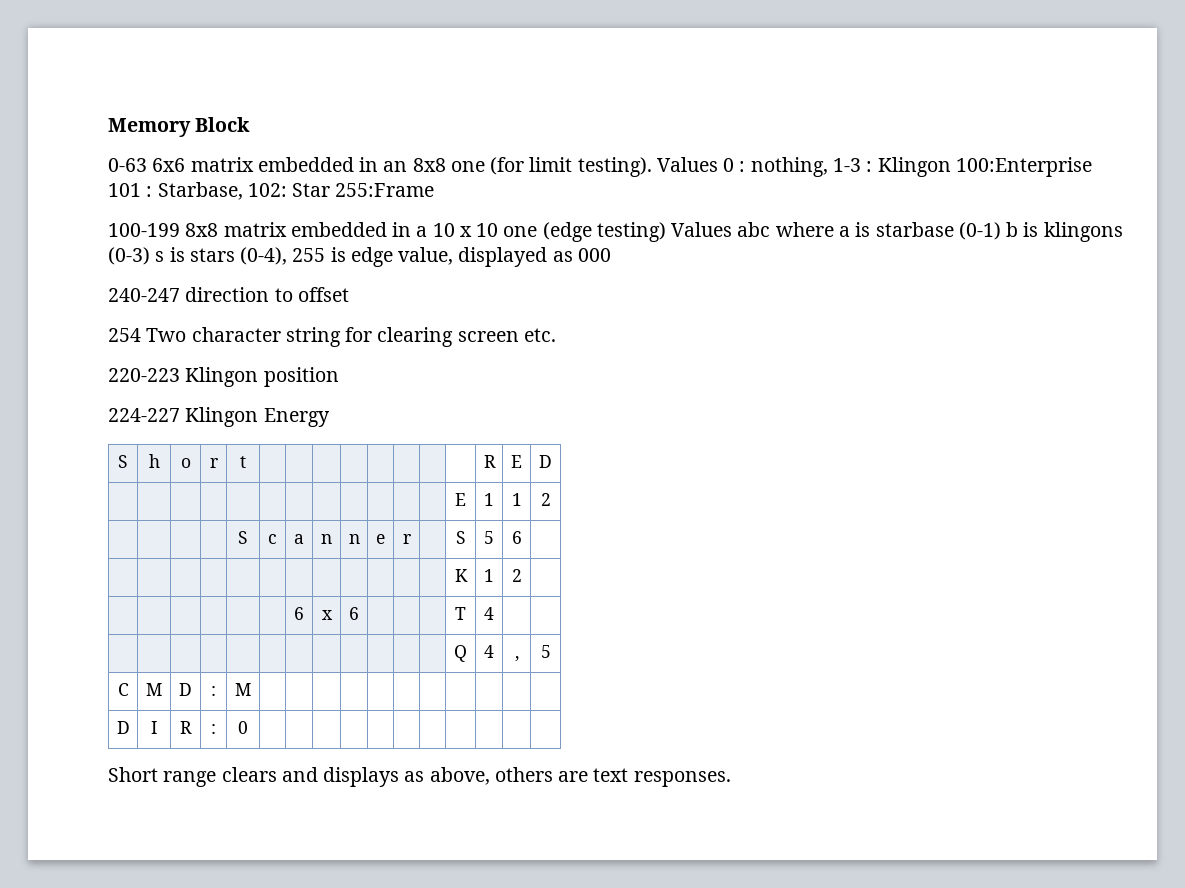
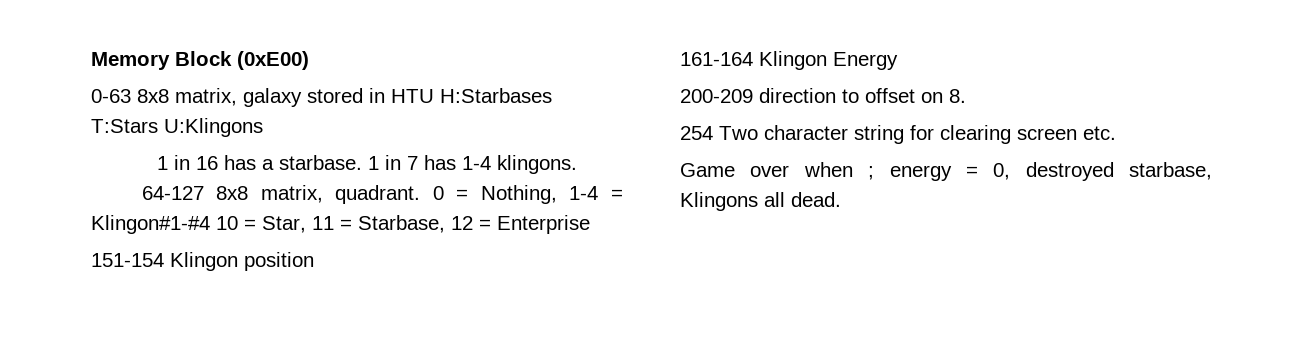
- Memory Block
+ Memory Block (0xE00)
- 0-63 6x6 matrix embedded in an 8x8 one (for limit testing). Values 0 : nothing, 1-3 : Klingon 100:Enterprise 101 : Starbase, 102: Star 255:Frame
- 100-199 8x8 matrix embedded in a 10 x 10 one (edge testing) Values abc where a is starbase (0-1) b is klingons (0-3) s is stars (0-4), 255 is edge value, displayed as 000
- 240-247 direction to offset
+ 0-63 8x8 matrix, galaxy stored in HTU H:Starbases T:Stars U:Klingons
+ 1 in 16 has a starbase. 1 in 7 has 1-4 klingons.
+ 64-127 8x8 matrix, quadrant. 0 = Nothing, 1-4 = Klingon#1-#4 10 = Star, 11 = Starbase, 12 = Enterprise
+ 151-154 Klingon position
+ 161-164 Klingon Energy
+ 200-209 direction to offset on 8.
- 220-223 Klingon position
- 224-227 Klingon Energy
- S | h | o | r | t | | | | | | | | | R | E | D
- | | | | | | | | | | | | E | 1 | 1 | 2
- | | | | S | c | a | n | n | e | r | | S | 5 | 6 |
- | | | | | | | | | | | | K | 1 | 2 |
- | | | | | | 6 | x | 6 | | | | T | 4 | |
- | | | | | | | | | | | | Q | 4 | , | 5
- C | M | D | : | M | | | | | | | | | | |
- D | I | R | : | 0 | | | | | | | | | | |
- Short range clears and displays as above, others are text responses.
+ Game over when ; energy = 0, destroyed starbase, Klingons all dead.

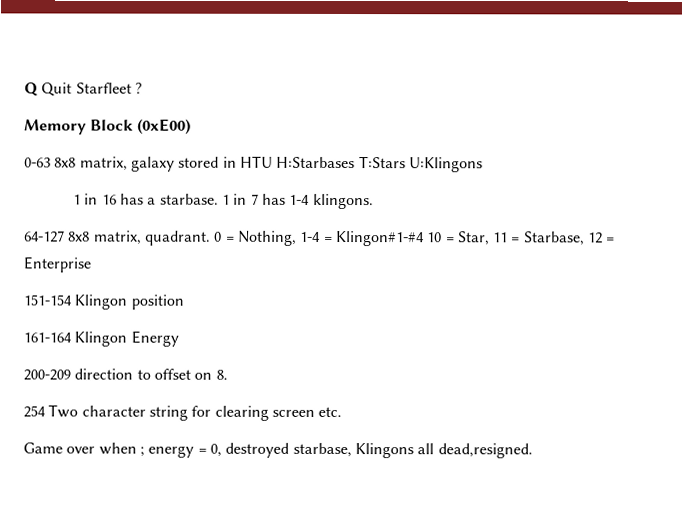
+ Q Quit Starfleet ?
- Game over when ; energy = 0, destroyed starbase, Klingons all dead.
+ Game over when ; energy = 0, destroyed starbase, Klingons all dead,resigned.

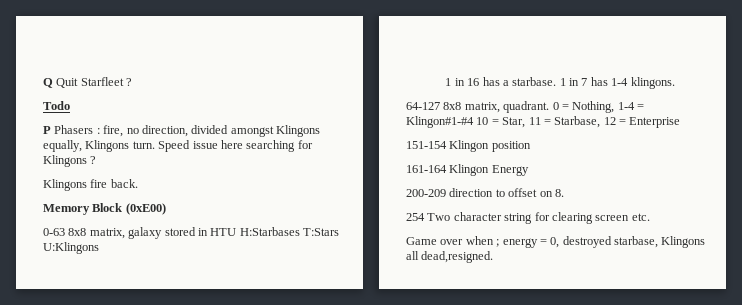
+ Todo
+ P Phasers : fire, no direction, divided amongst Klingons equally, Klingons turn. Speed issue here searching for Klingons ?
+ Klingons fire back.

